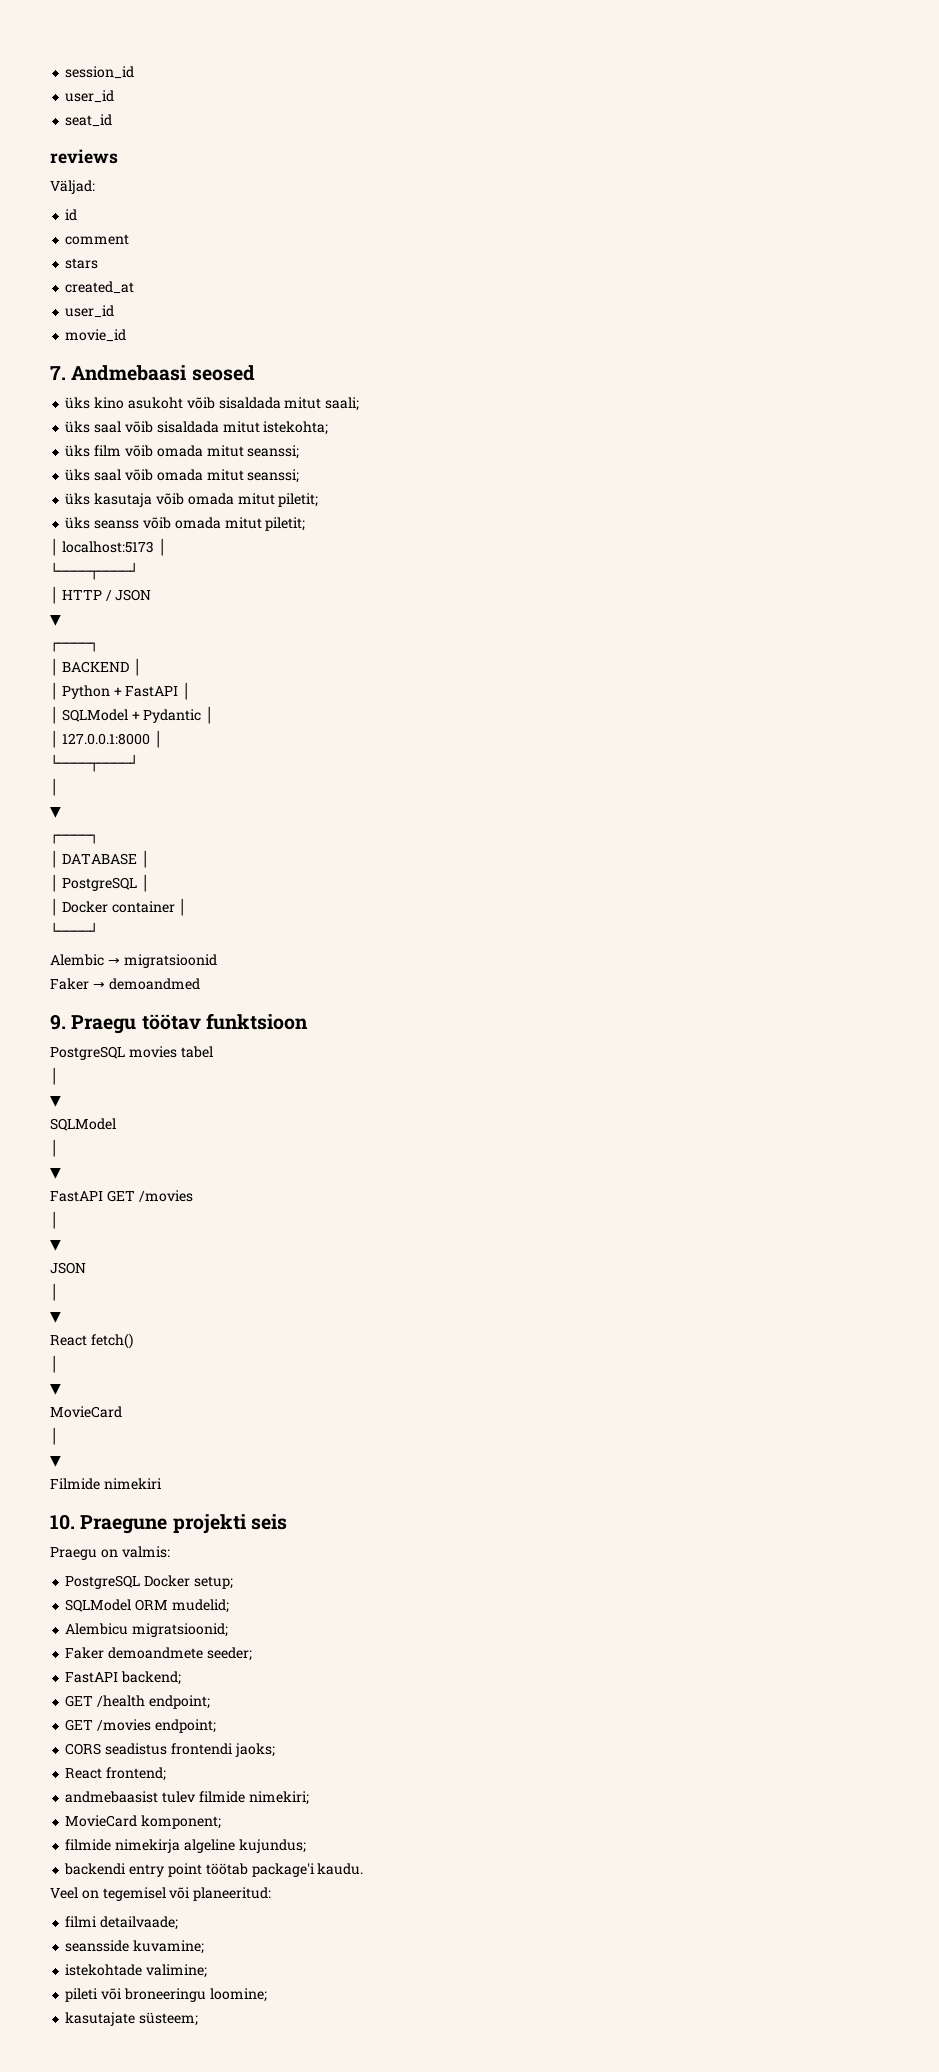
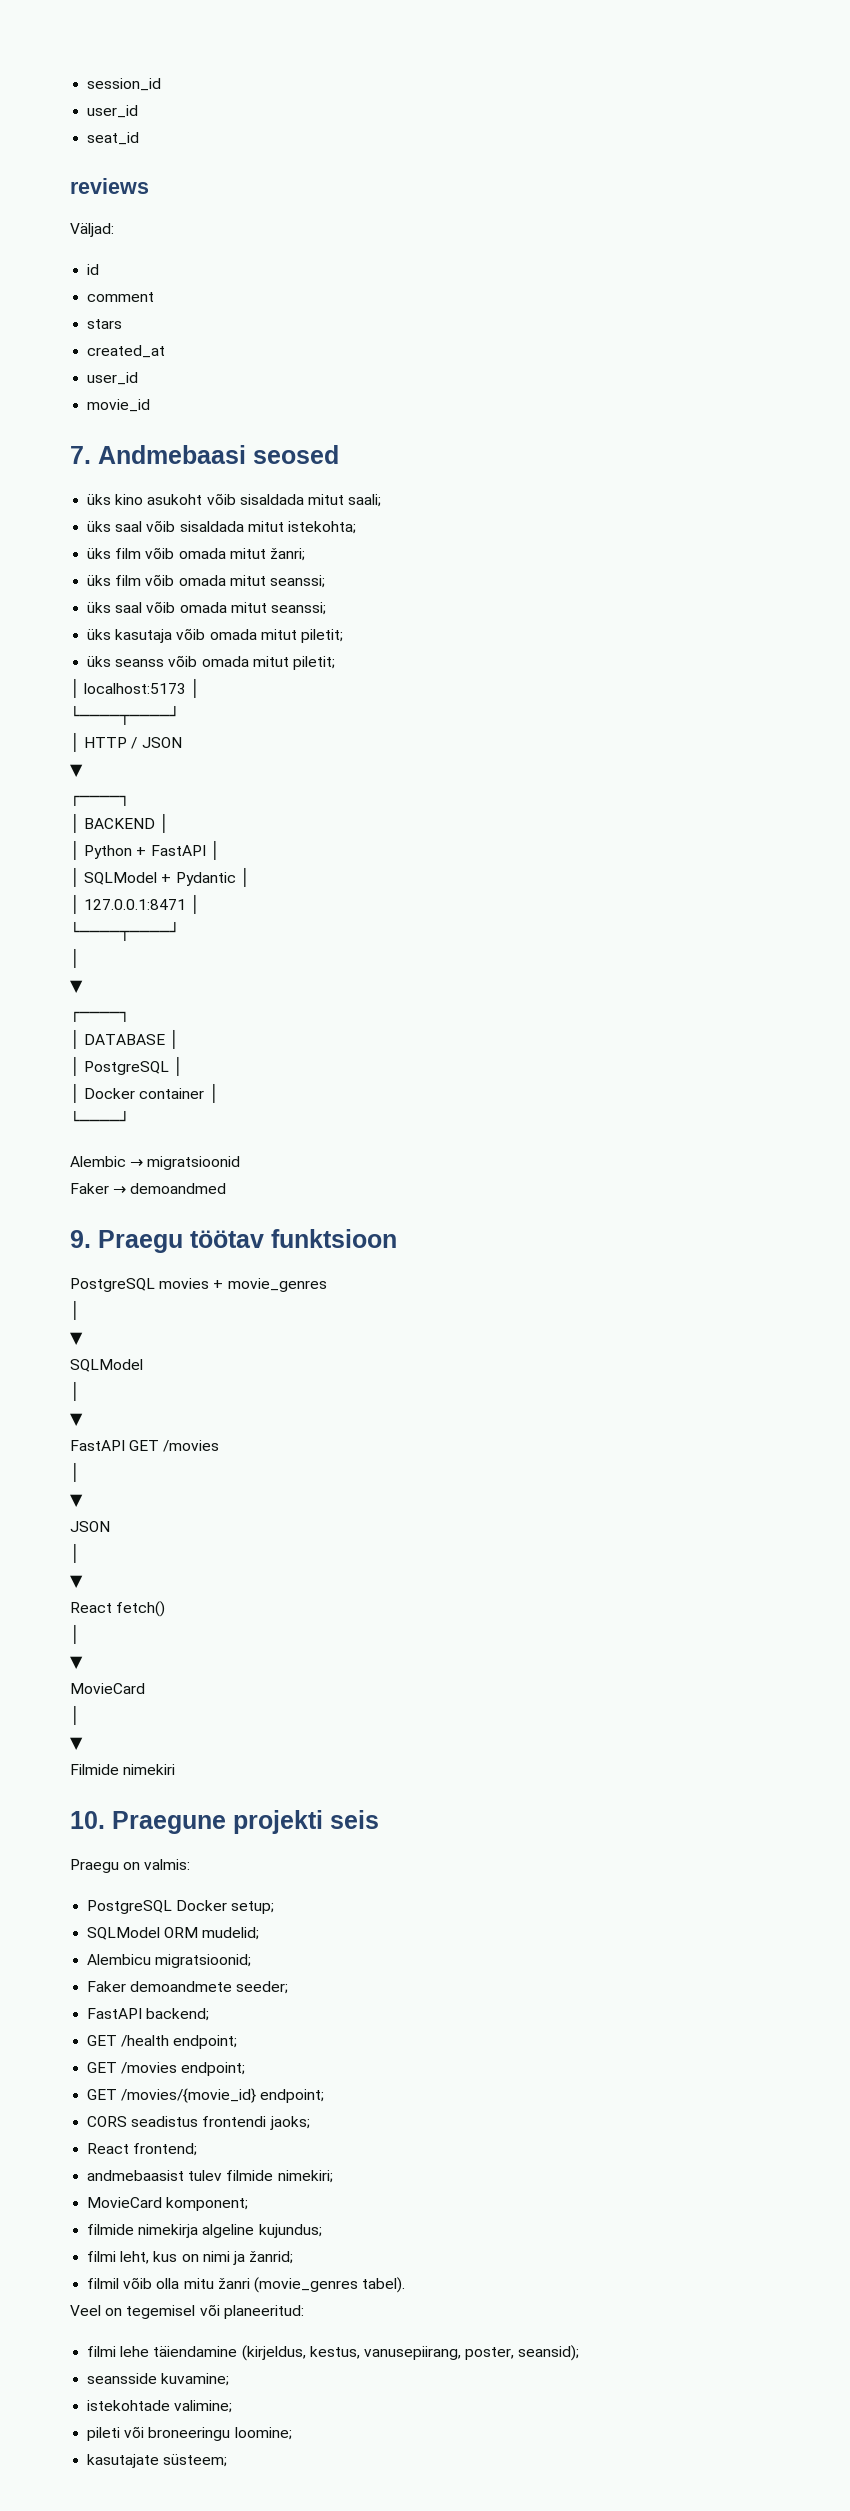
+ üks film võib omada mitut žanri;
- │ 127.0.0.1:8000 │
+ │ 127.0.0.1:8471 │
- PostgreSQL movies tabel
+ PostgreSQL movies + movie_genres
+ GET /movies/{movie_id} endpoint;
- backendi entry point töötab package'i kaudu.
+ filmi leht, kus on nimi ja žanrid;
+ filmil võib olla mitu žanri (movie_genres tabel).
- filmi detailvaade;
+ filmi lehe täiendamine (kirjeldus, kestus, vanusepiirang, poster, seansid);

